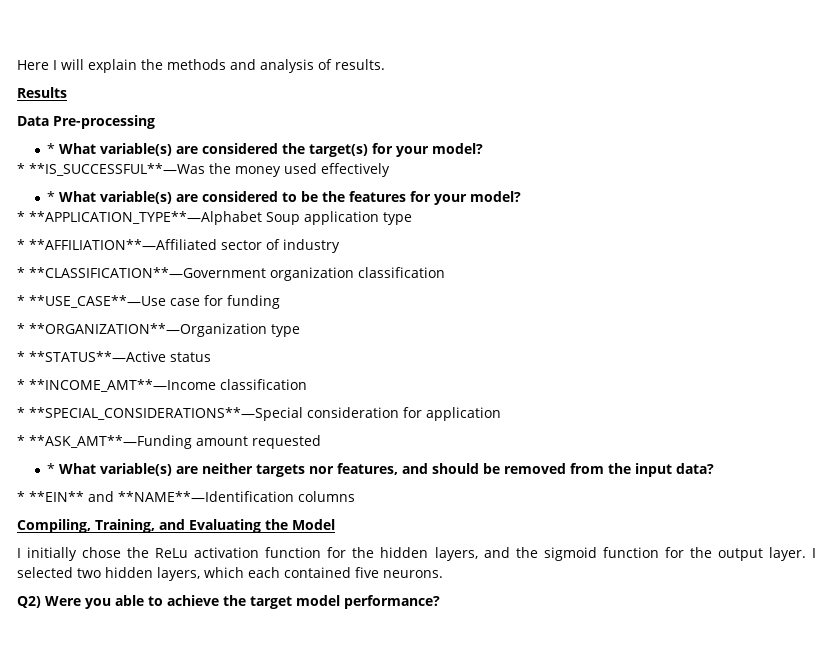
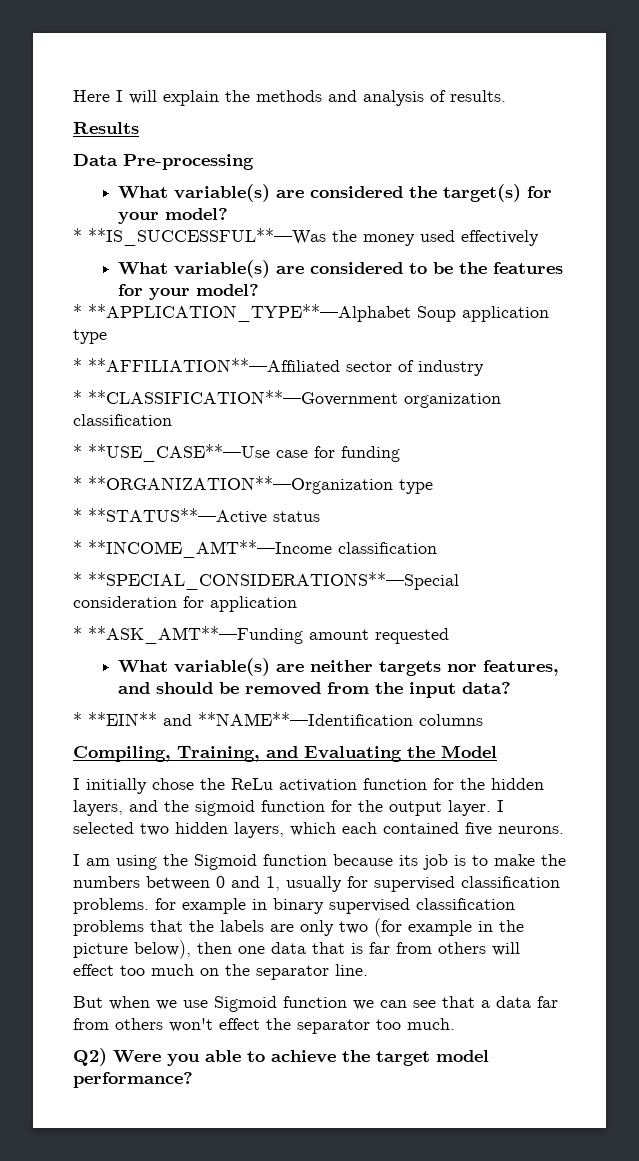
- * What variable(s) are considered the target(s) for your model?
+ What variable(s) are considered the target(s) for your model?
- * What variable(s) are considered to be the features for your model?
+ What variable(s) are considered to be the features for your model?
- * What variable(s) are neither targets nor features, and should be removed from the input data?
+ What variable(s) are neither targets nor features, and should be removed from the input data?
+ I am using the Sigmoid function because its job is to make the numbers between 0 and 1, usually for supervised classification problems. for example in binary supervised classification problems that the labels are only two (for example in the picture below), then one data that is far from others will effect too much on the separator line.
+ But when we use Sigmoid function we can see that a data far from others won't effect the separator too much.

